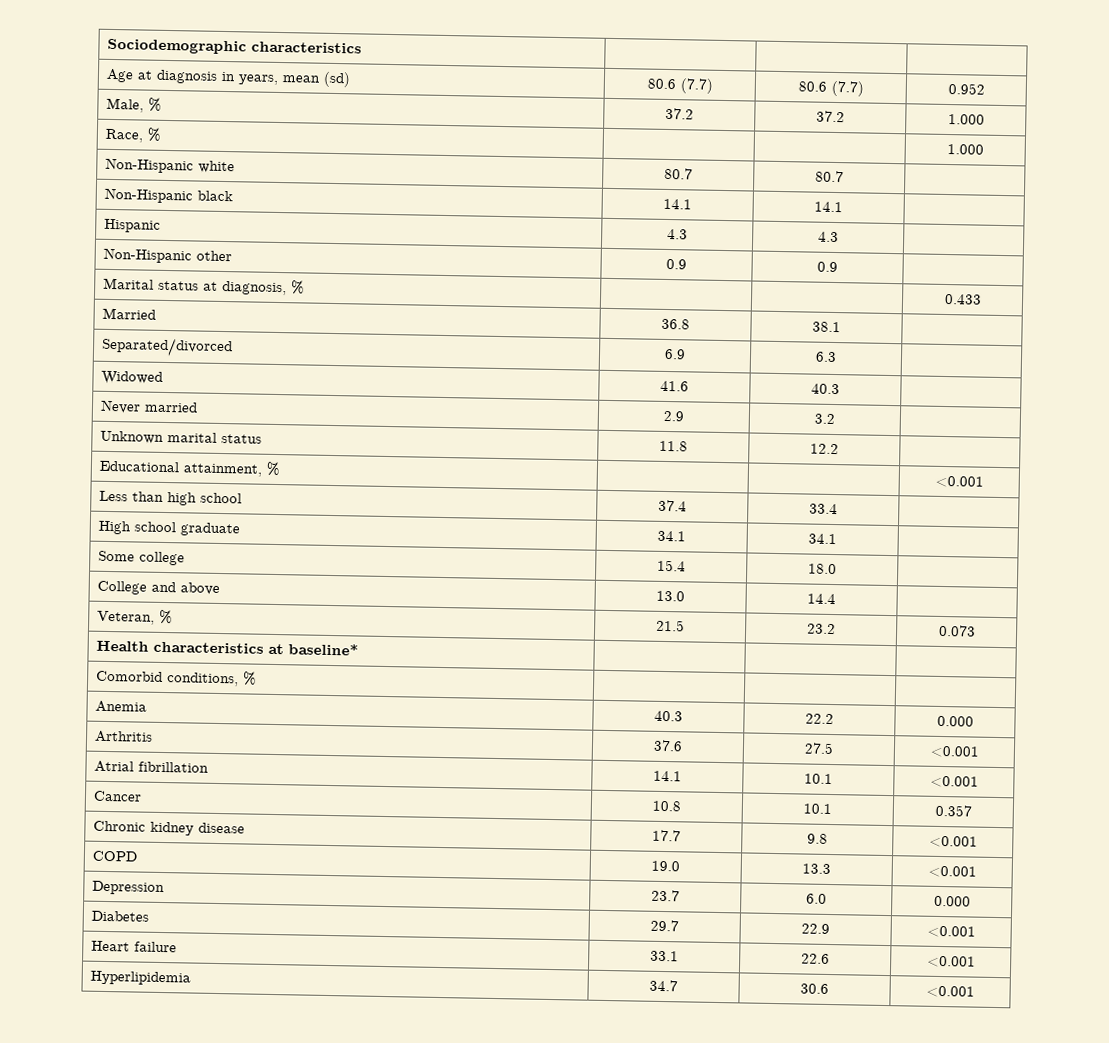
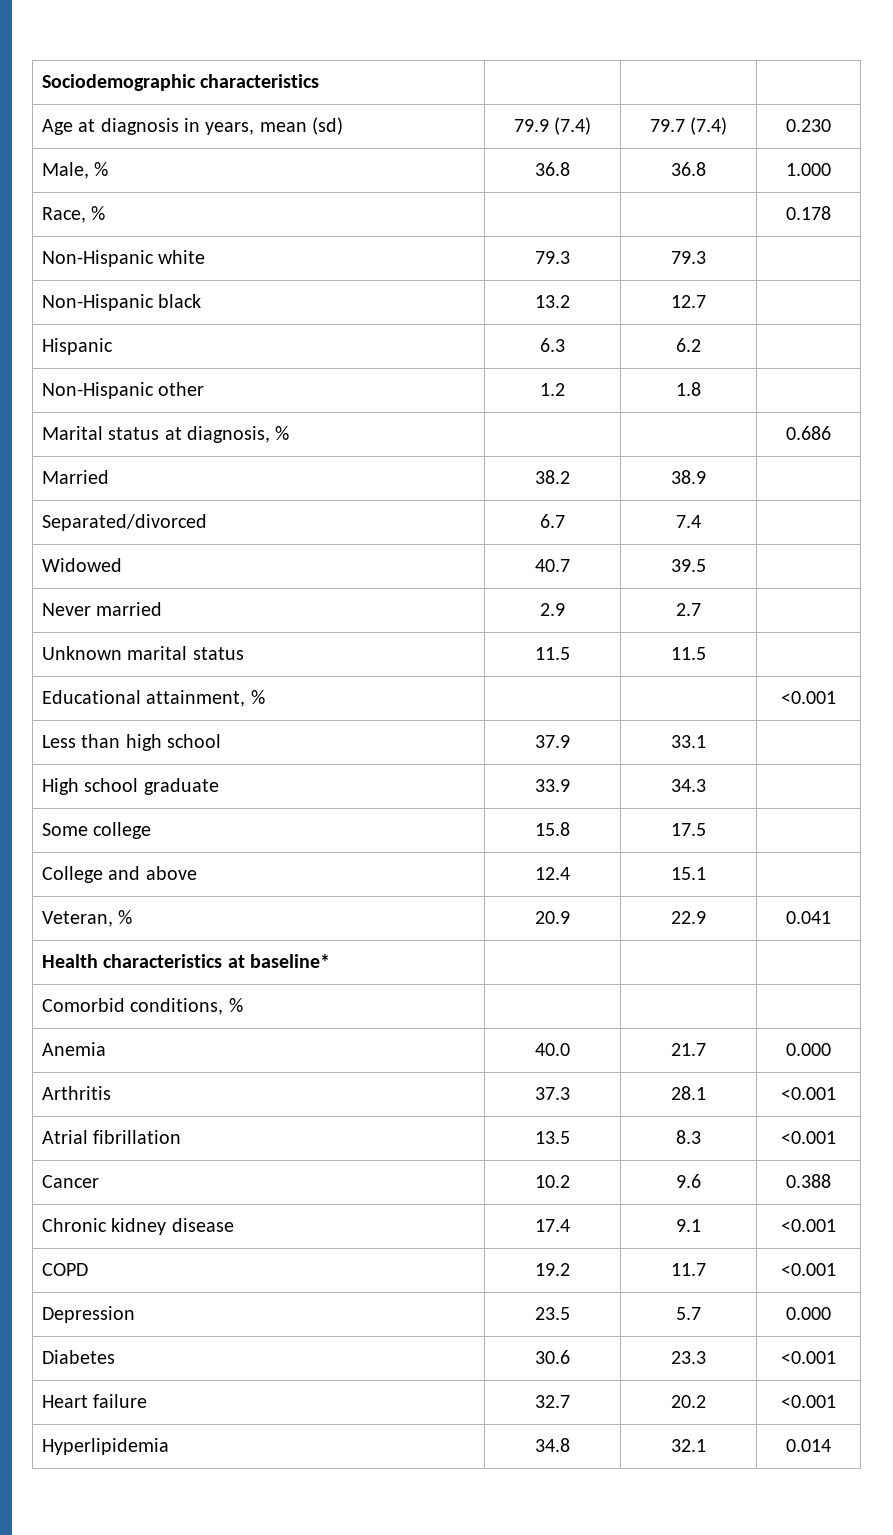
- Age at diagnosis in years, mean (sd) | 80.6 (7.7) | 80.6 (7.7) | 0.952
+ Age at diagnosis in years, mean (sd) | 79.9 (7.4) | 79.7 (7.4) | 0.230
- Male, % | 37.2 | 37.2 | 1.000
+ Male, % | 36.8 | 36.8 | 1.000
- Race, % | | | 1.000
+ Race, % | | | 0.178
- Non-Hispanic white | 80.7 | 80.7 |
+ Non-Hispanic white | 79.3 | 79.3 |
- Non-Hispanic black | 14.1 | 14.1 |
+ Non-Hispanic black | 13.2 | 12.7 |
- Hispanic | 4.3 | 4.3 |
+ Hispanic | 6.3 | 6.2 |
- Non-Hispanic other | 0.9 | 0.9 |
+ Non-Hispanic other | 1.2 | 1.8 |
- Marital status at diagnosis, % | | | 0.433
+ Marital status at diagnosis, % | | | 0.686
- Married | 36.8 | 38.1 |
+ Married | 38.2 | 38.9 |
- Separated/divorced | 6.9 | 6.3 |
+ Separated/divorced | 6.7 | 7.4 |
- Widowed | 41.6 | 40.3 |
+ Widowed | 40.7 | 39.5 |
- Never married | 2.9 | 3.2 |
+ Never married | 2.9 | 2.7 |
- Unknown marital status | 11.8 | 12.2 |
+ Unknown marital status | 11.5 | 11.5 |
- Less than high school | 37.4 | 33.4 |
+ Less than high school | 37.9 | 33.1 |
- High school graduate | 34.1 | 34.1 |
+ High school graduate | 33.9 | 34.3 |
- Some college | 15.4 | 18.0 |
+ Some college | 15.8 | 17.5 |
- College and above | 13.0 | 14.4 |
+ College and above | 12.4 | 15.1 |
- Veteran, % | 21.5 | 23.2 | 0.073
+ Veteran, % | 20.9 | 22.9 | 0.041
- Anemia | 40.3 | 22.2 | 0.000
+ Anemia | 40.0 | 21.7 | 0.000
- Arthritis | 37.6 | 27.5 | <0.001
+ Arthritis | 37.3 | 28.1 | <0.001
- Atrial fibrillation | 14.1 | 10.1 | <0.001
+ Atrial fibrillation | 13.5 | 8.3 | <0.001
- Cancer | 10.8 | 10.1 | 0.357
+ Cancer | 10.2 | 9.6 | 0.388
- Chronic kidney disease | 17.7 | 9.8 | <0.001
+ Chronic kidney disease | 17.4 | 9.1 | <0.001
- COPD | 19.0 | 13.3 | <0.001
+ COPD | 19.2 | 11.7 | <0.001
- Depression | 23.7 | 6.0 | 0.000
+ Depression | 23.5 | 5.7 | 0.000
- Diabetes | 29.7 | 22.9 | <0.001
+ Diabetes | 30.6 | 23.3 | <0.001
- Heart failure | 33.1 | 22.6 | <0.001
+ Heart failure | 32.7 | 20.2 | <0.001
- Hyperlipidemia | 34.7 | 30.6 | <0.001
+ Hyperlipidemia | 34.8 | 32.1 | 0.014

